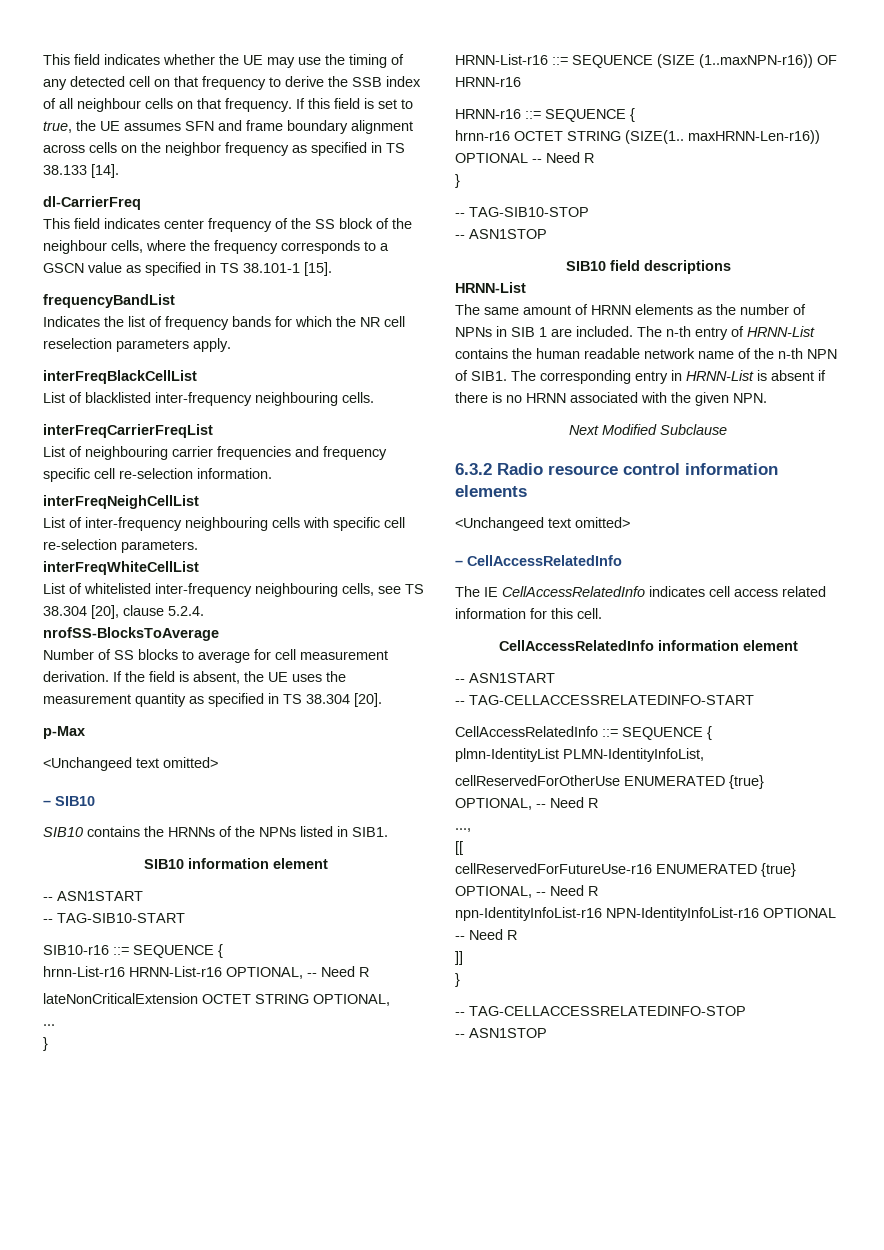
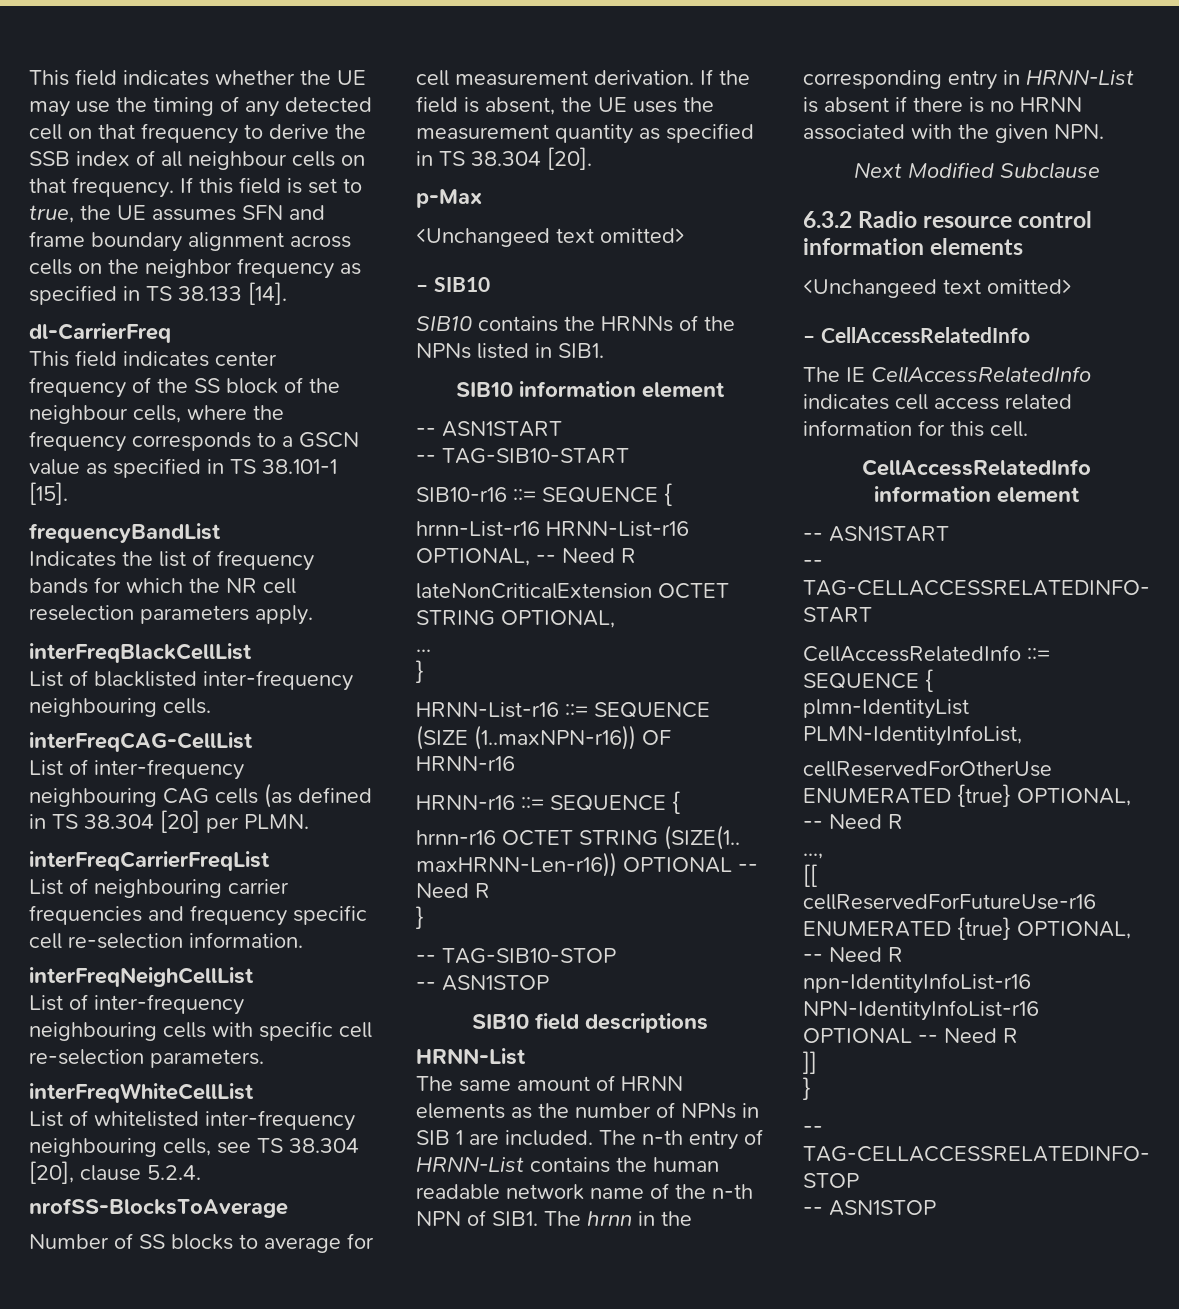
+ interFreqCAG-CellList
+ List of inter-frequency neighbouring CAG cells (as defined in TS 38.304 [20] per PLMN.
- The corresponding entry in HRNN-List is absent if there is no HRNN associated with the given NPN.
+ The hrnn in the corresponding entry in HRNN-List is absent if there is no HRNN associated with the given NPN.

